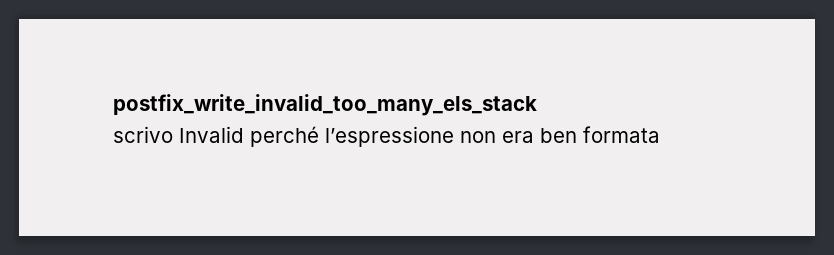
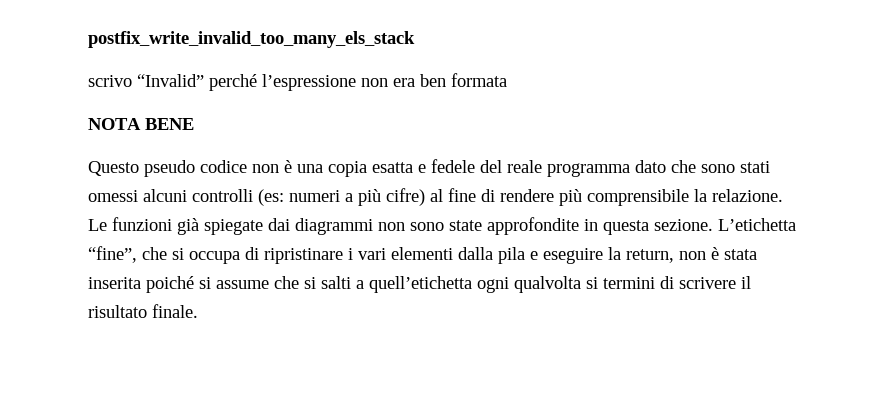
- scrivo Invalid perché l’espressione non era ben formata
+ scrivo “Invalid” perché l’espressione non era ben formata
+ NOTA BENE
+ Questo pseudo codice non è una copia esatta e fedele del reale programma dato che sono stati omessi alcuni controlli (es: numeri a più cifre) al fine di rendere più comprensibile la relazione. Le funzioni già spiegate dai diagrammi non sono state approfondite in questa sezione. L’etichetta “fine”, che si occupa di ripristinare i vari elementi dalla pila e eseguire la return, non è stata inserita poiché si assume che si salti a quell’etichetta ogni qualvolta si termini di scrivere il risultato finale.

